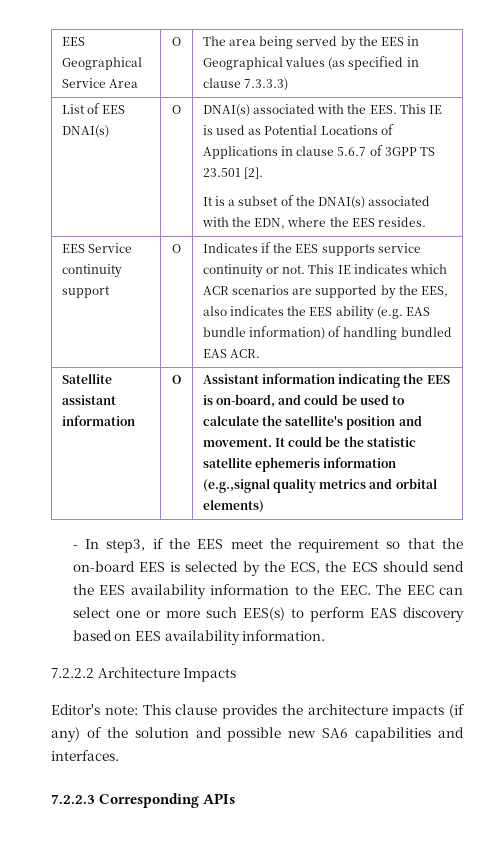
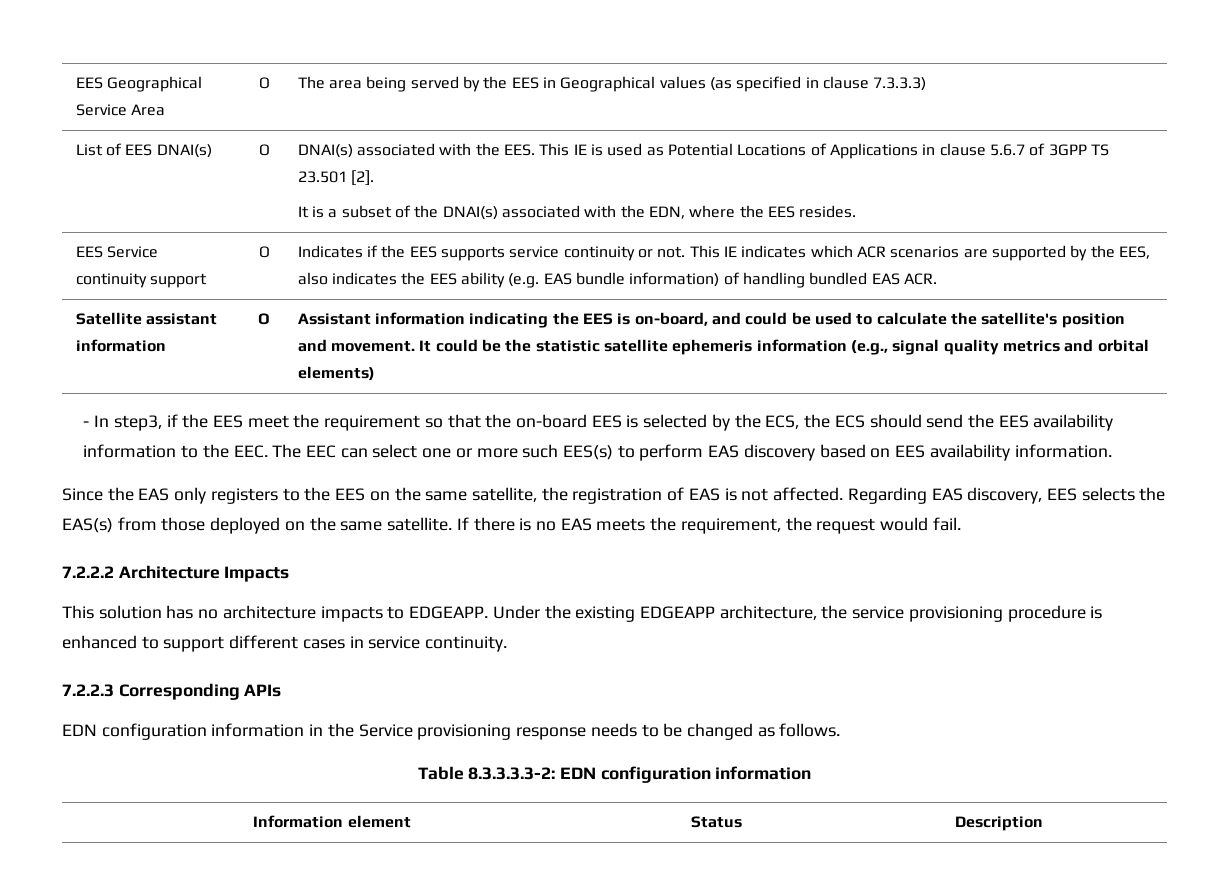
- Satellite assistant information | O | Assistant information indicating the EES is on-board, and could be used to calculate the satellite's position and movement. It could be the statistic satellite ephemeris information (e.g.,signal quality metrics and orbital elements)
+ Satellite assistant information | O | Assistant information indicating the EES is on-board, and could be used to calculate the satellite's position and movement. It could be the statistic satellite ephemeris information (e.g., signal quality metrics and orbital elements)
+ Since the EAS only registers to the EES on the same satellite, the registration of EAS is not affected. Regarding EAS discovery, EES selects the EAS(s) from those deployed on the same satellite. If there is no EAS meets the requirement, the request would fail.
  7.2.2.2 Architecture Impacts
- Editor's note: This clause provides the architecture impacts (if any) of the solution and possible new SA6 capabilities and interfaces.
+ This solution has no architecture impacts to EDGEAPP. Under the existing EDGEAPP architecture, the service provisioning procedure is enhanced to support different cases in service continuity.
  7.2.2.3 Corresponding APIs
+ EDN configuration information in the Service provisioning response needs to be changed as follows.
+ Table 8.3.3.3.3-2: EDN configuration information
+ Information element | Status | Description

